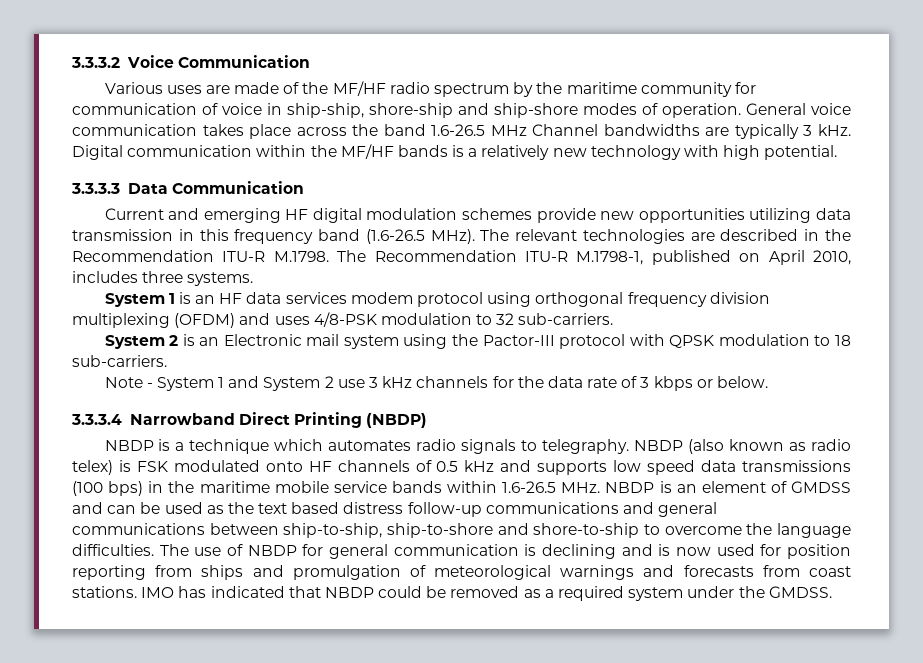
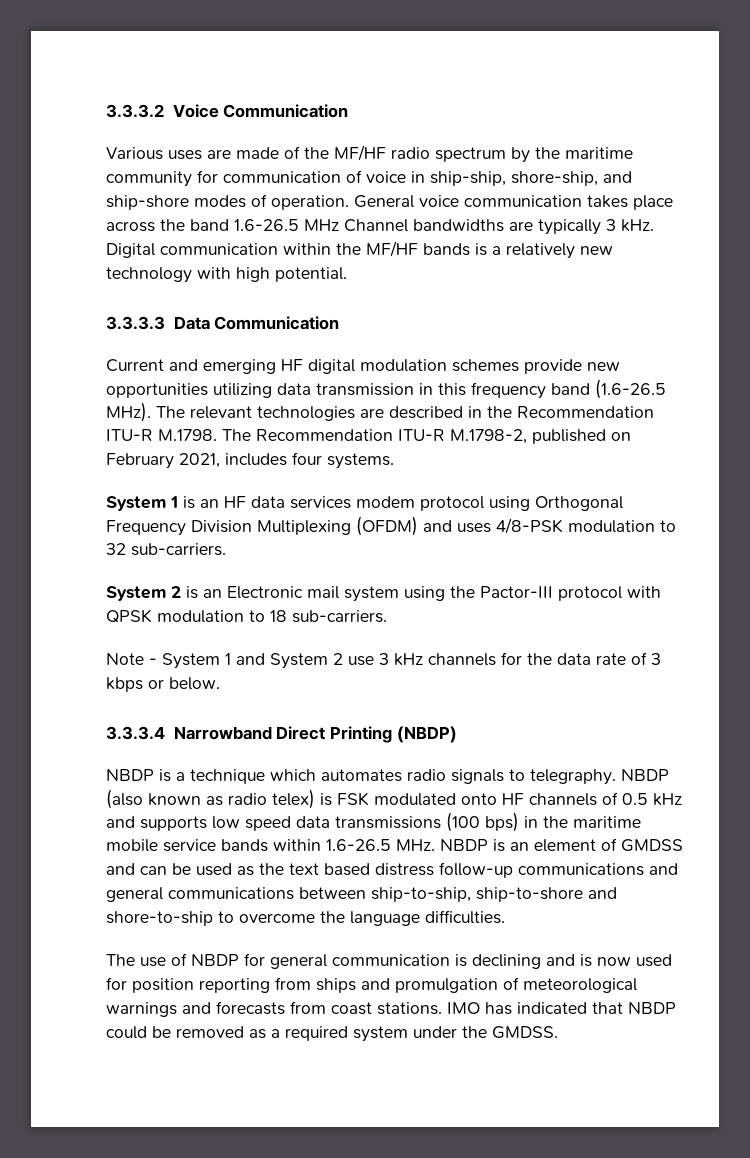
- Various uses are made of the MF/HF radio spectrum by the maritime community for communication of voice in ship-ship, shore-ship and ship-shore modes of operation.
+ Various uses are made of the MF/HF radio spectrum by the maritime community for communication of voice in ship-ship, shore-ship, and ship-shore modes of operation.
- The relevant technologies are described in the Recommendation ITU-R M.1798. The Recommendation ITU-R M.1798-1, published on April 2010, includes three systems.
+ The relevant technologies are described in the Recommendation ITU-R M.1798. The Recommendation ITU-R M.1798-2, published on February 2021, includes four systems.
- System 1 is an HF data services modem protocol using orthogonal frequency division multiplexing (OFDM) and uses 4/8-PSK modulation to 32 sub-carriers.
+ System 1 is an HF data services modem protocol using Orthogonal Frequency Division Multiplexing (OFDM) and uses 4/8-PSK modulation to 32 sub-carriers.
- NBDP (also known as radio telex) is FSK modulated onto HF channels of 0.5 kHz and supports low speed data transmissions (100 bps) in the maritime mobile service bands within 1.6-26.5 MHz. NBDP is an element of GMDSS and can be used as the text based distress follow-up communications and general communications between ship-to-ship, ship-to-shore and shore-to-ship to overcome the language difficulties. The use of NBDP for general communication is declining and is now used for position reporting from ships and promulgation of meteorological warnings and forecasts from coast stations.
+ NBDP (also known as radio telex) is FSK modulated onto HF channels of 0.5 kHz and supports low speed data transmissions (100 bps) in the maritime mobile service bands within 1.6-26.5 MHz. NBDP is an element of GMDSS and can be used as the text based distress follow-up communications and general communications between ship-to-ship, ship-to-shore and shore-to-ship to overcome the language difficulties.
+ The use of NBDP for general communication is declining and is now used for position reporting from ships and promulgation of meteorological warnings and forecasts from coast stations.

